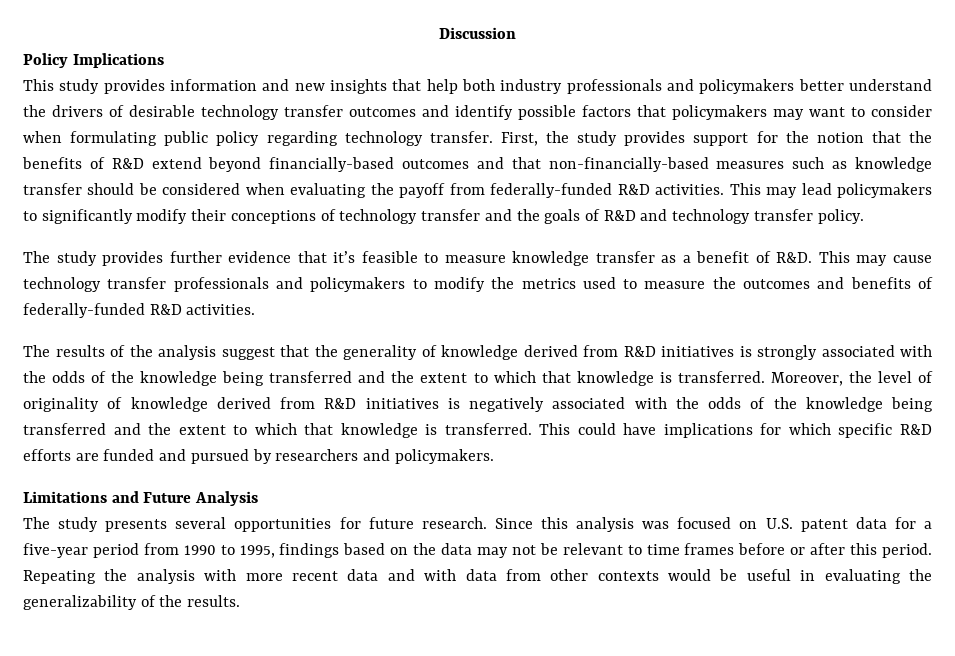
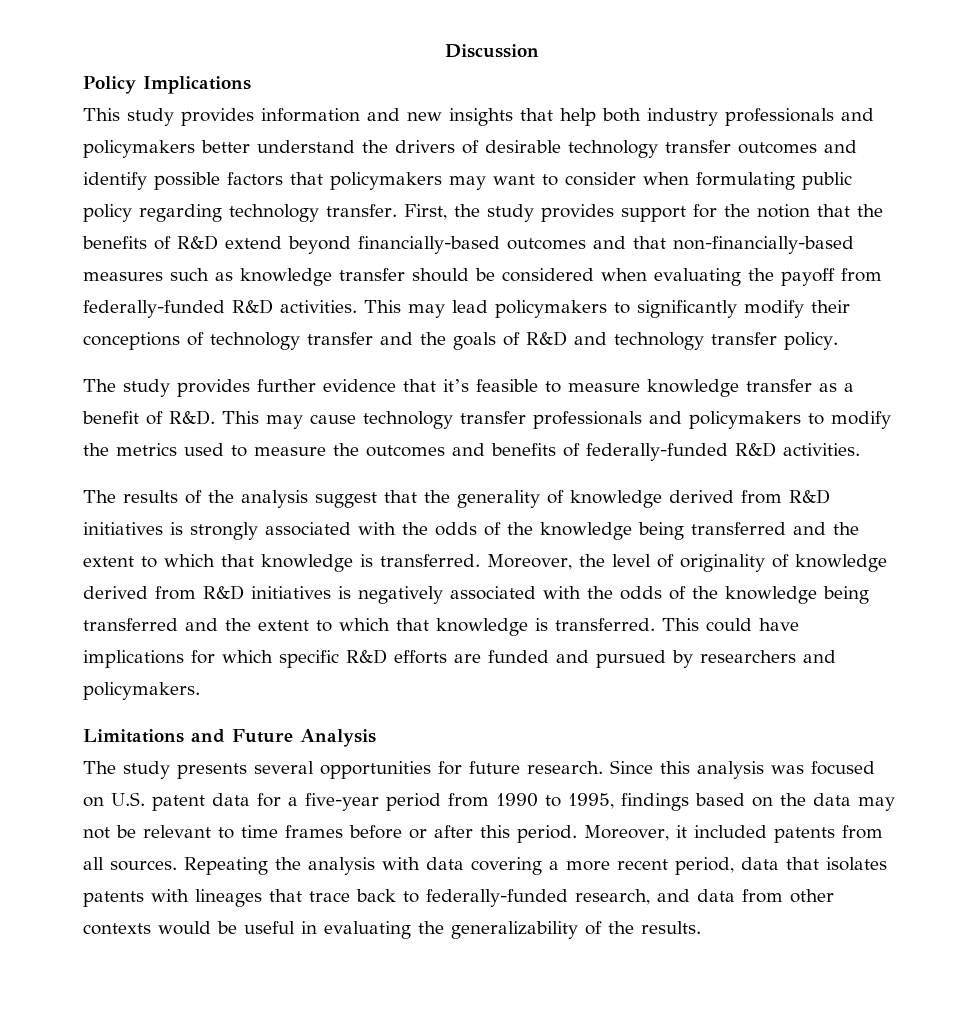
- Repeating the analysis with more recent data and with data from other contexts would be useful in evaluating the generalizability of the results.
+ Moreover, it included patents from all sources. Repeating the analysis with data covering a more recent period, data that isolates patents with lineages that trace back to federally-funded research, and data from other contexts would be useful in evaluating the generalizability of the results.

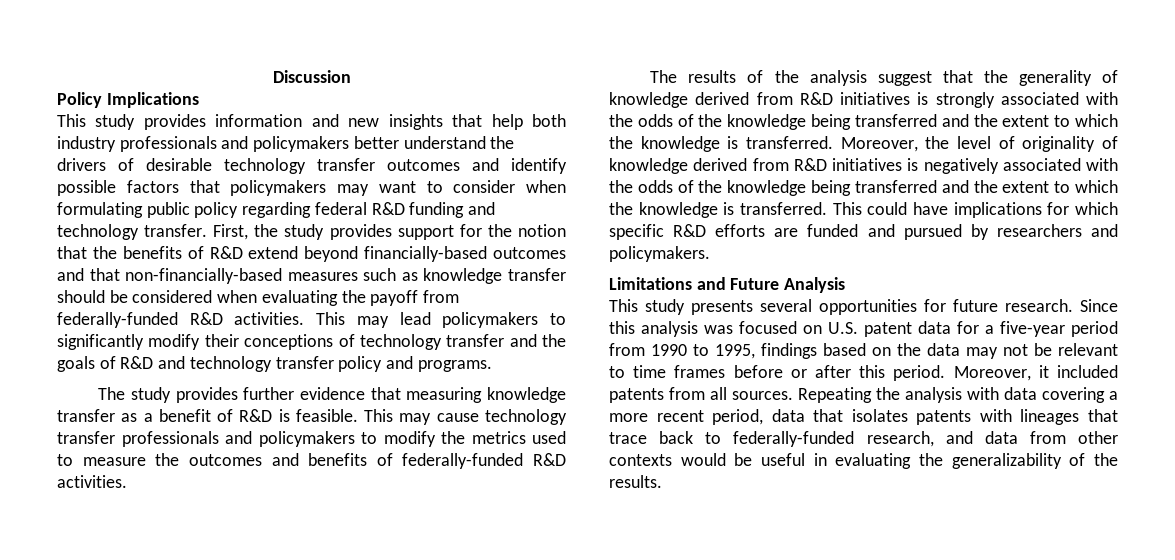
- This study provides information and new insights that help both industry professionals and policymakers better understand the drivers of desirable technology transfer outcomes and identify possible factors that policymakers may want to consider when formulating public policy regarding technology transfer.
+ This study provides information and new insights that help both industry professionals and policymakers better understand the drivers of desirable technology transfer outcomes and identify possible factors that policymakers may want to consider when formulating public policy regarding federal R&D funding and technology transfer.
- This may lead policymakers to significantly modify their conceptions of technology transfer and the goals of R&D and technology transfer policy.
+ This may lead policymakers to significantly modify their conceptions of technology transfer and the goals of R&D and technology transfer policy and programs.
- The study provides further evidence that it’s feasible to measure knowledge transfer as a benefit of R&D. This may cause technology transfer professionals and policymakers to modify the metrics used to measure the outcomes and benefits of federally-funded R&D activities.
+ The study provides further evidence that measuring knowledge transfer as a benefit of R&D is feasible. This may cause technology transfer professionals and policymakers to modify the metrics used to measure the outcomes and benefits of federally-funded R&D activities.
- The results of the analysis suggest that the generality of knowledge derived from R&D initiatives is strongly associated with the odds of the knowledge being transferred and the extent to which that knowledge is transferred.
+ The results of the analysis suggest that the generality of knowledge derived from R&D initiatives is strongly associated with the odds of the knowledge being transferred and the extent to which the knowledge is transferred.
- Moreover, the level of originality of knowledge derived from R&D initiatives is negatively associated with the odds of the knowledge being transferred and the extent to which that knowledge is transferred.
+ Moreover, the level of originality of knowledge derived from R&D initiatives is negatively associated with the odds of the knowledge being transferred and the extent to which the knowledge is transferred.
- The study presents several opportunities for future research.
+ This study presents several opportunities for future research.

